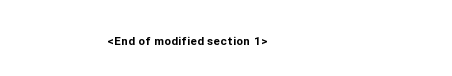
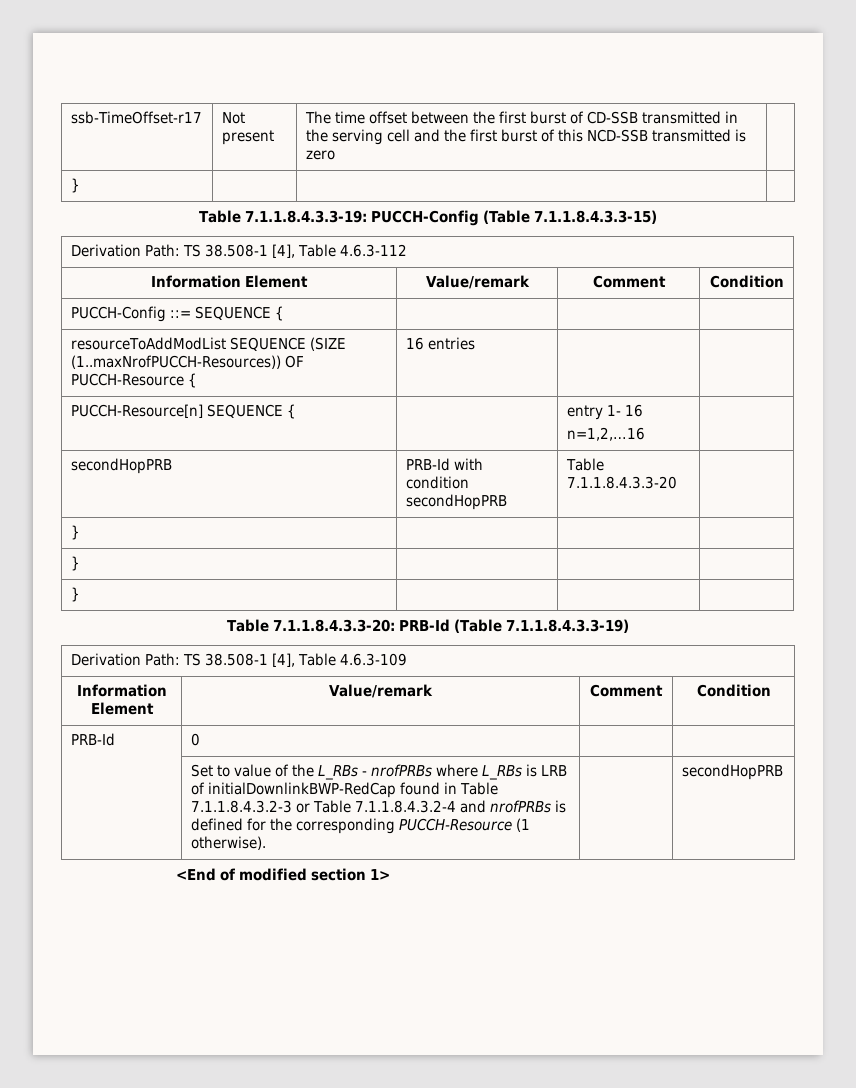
+ ssb-TimeOffset-r17 | Not present | The time offset between the first burst of CD-SSB transmitted in the serving cell and the first burst of this NCD-SSB transmitted is zero |
+ } | | |
+ Table 7.1.1.8.4.3.3-19: PUCCH-Config (Table 7.1.1.8.4.3.3-15)
+ Derivation Path: TS 38.508-1 [4], Table 4.6.3-112
+ Information Element | Value/remark | Comment | Condition
+ PUCCH-Config ::= SEQUENCE { | | |
+ resourceToAddModList SEQUENCE (SIZE (1..maxNrofPUCCH-Resources)) OF PUCCH-Resource { | 16 entries | |
+ PUCCH-Resource[n] SEQUENCE { | | entry 1- 16
+ n=1,2,…16 |
+ secondHopPRB | PRB-Id with condition secondHopPRB | Table 7.1.1.8.4.3.3-20 |
+ } | | |
+ } | | |
+ } | | |
+ Table 7.1.1.8.4.3.3-20: PRB-Id (Table 7.1.1.8.4.3.3-19)
+ Derivation Path: TS 38.508-1 [4], Table 4.6.3-109
+ Information Element | Value/remark | Comment | Condition
+ PRB-Id | 0 | |
+ | Set to value of the L_RBs - nrofPRBs where L_RBs is LRB of initialDownlinkBWP-RedCap found in Table 7.1.1.8.4.3.2-3 or Table 7.1.1.8.4.3.2-4 and nrofPRBs is defined for the corresponding PUCCH-Resource (1 otherwise). | | secondHopPRB

